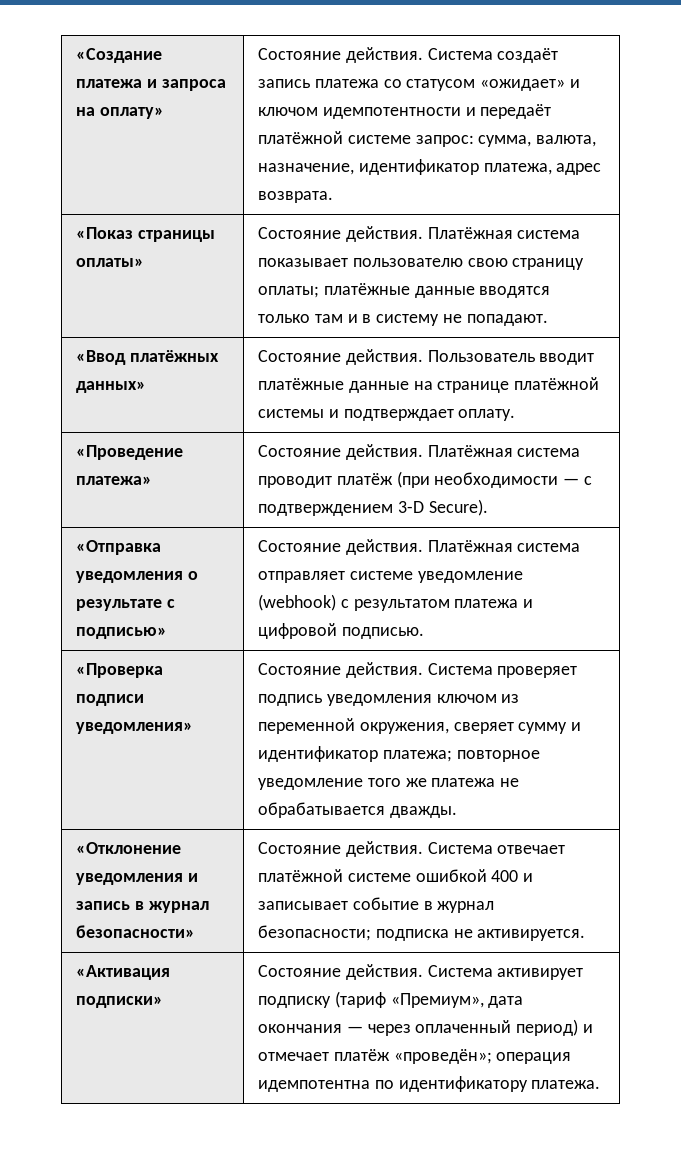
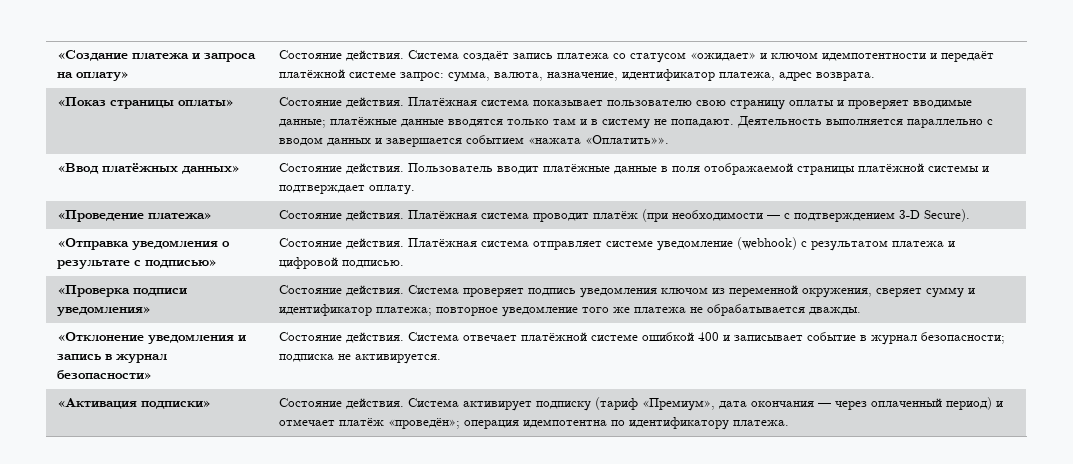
- «Показ страницы оплаты» | Состояние действия. Платёжная система показывает пользователю свою страницу оплаты; платёжные данные вводятся только там и в систему не попадают.
+ «Показ страницы оплаты» | Состояние действия. Платёжная система показывает пользователю свою страницу оплаты и проверяет вводимые данные; платёжные данные вводятся только там и в систему не попадают. Деятельность выполняется параллельно с вводом данных и завершается событием «нажата «Оплатить»».
- «Ввод платёжных данных» | Состояние действия. Пользователь вводит платёжные данные на странице платёжной системы и подтверждает оплату.
+ «Ввод платёжных данных» | Состояние действия. Пользователь вводит платёжные данные в поля отображаемой страницы платёжной системы и подтверждает оплату.

